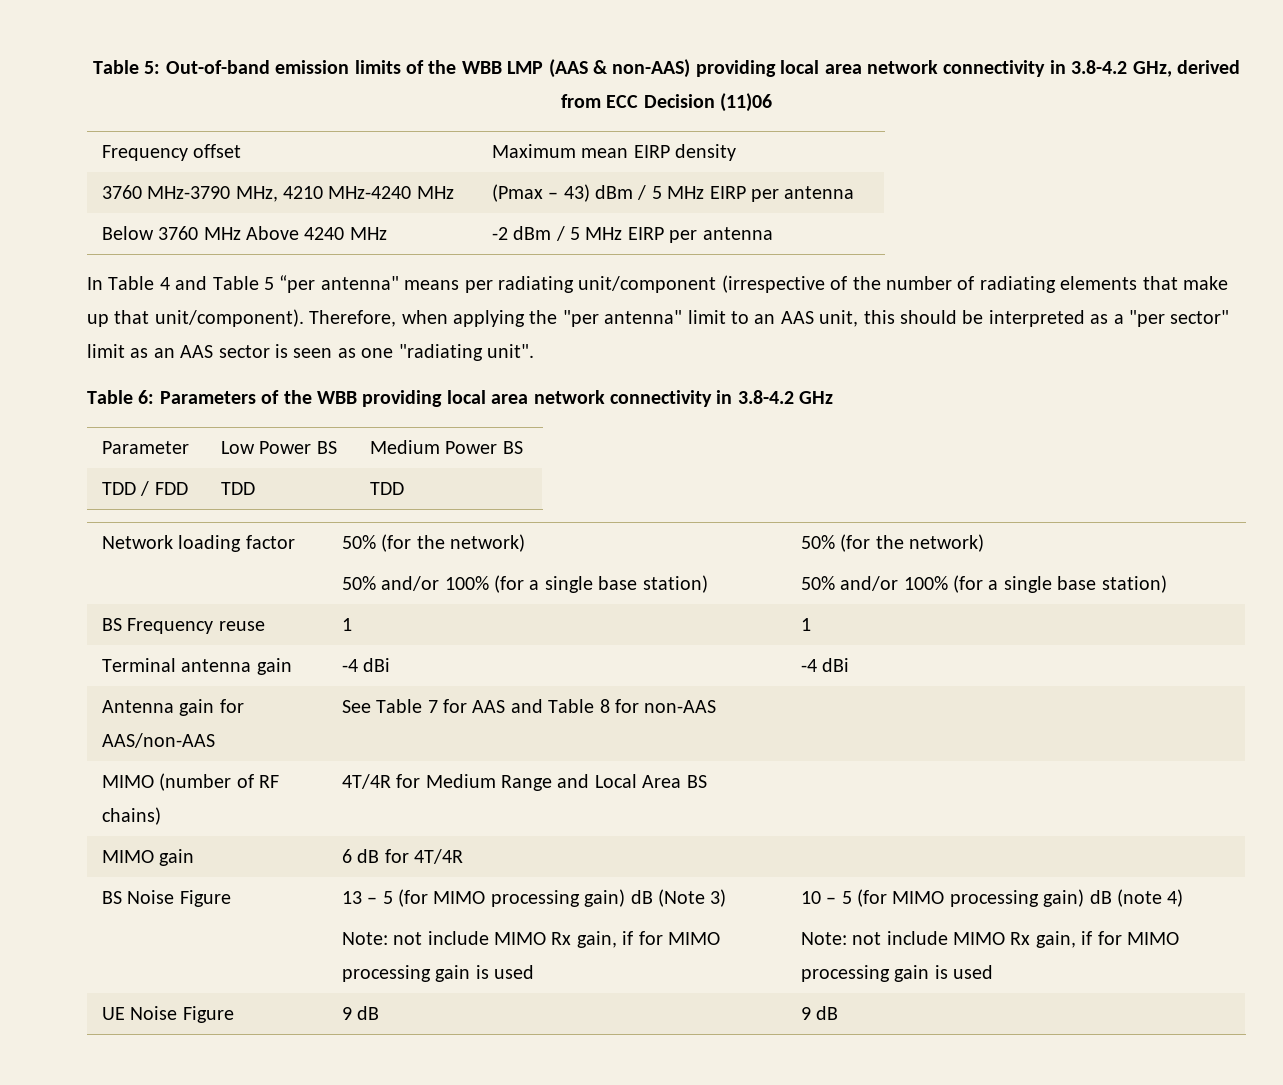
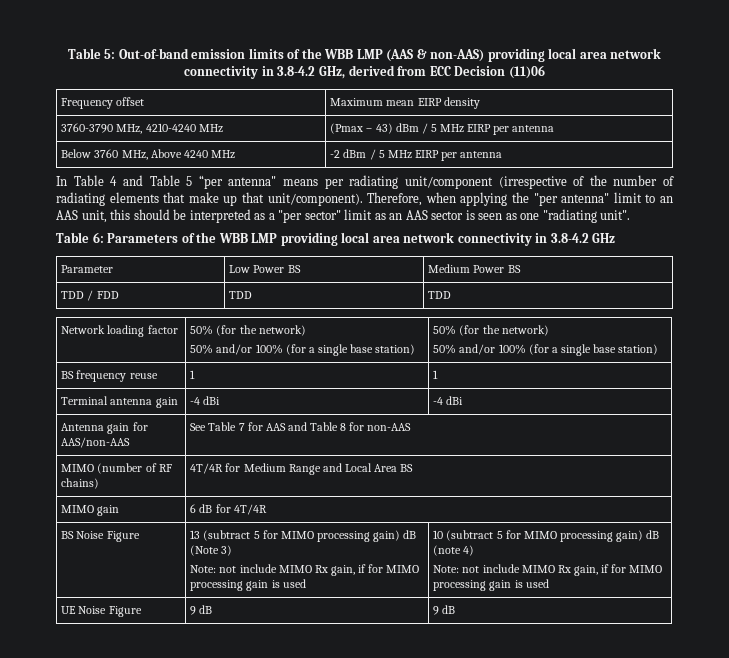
- 3760 MHz-3790 MHz, 4210 MHz-4240 MHz | (Pmax – 43) dBm / 5 MHz EIRP per antenna
+ 3760-3790 MHz, 4210-4240 MHz | (Pmax – 43) dBm / 5 MHz EIRP per antenna
- Below 3760 MHz Above 4240 MHz | -2 dBm / 5 MHz EIRP per antenna
+ Below 3760 MHz, Above 4240 MHz | -2 dBm / 5 MHz EIRP per antenna
- Table 6: Parameters of the WBB providing local area network connectivity in 3.8-4.2 GHz
+ Table 6: Parameters of the WBB LMP providing local area network connectivity in 3.8-4.2 GHz
- BS Frequency reuse | 1 | 1
+ BS frequency reuse | 1 | 1
- 13 – 5 (for MIMO processing gain) dB (Note 3)
+ 13 (subtract 5 for MIMO processing gain) dB (Note 3)
- 10 – 5 (for MIMO processing gain) dB (note 4)
+ 10 (subtract 5 for MIMO processing gain) dB (note 4)

